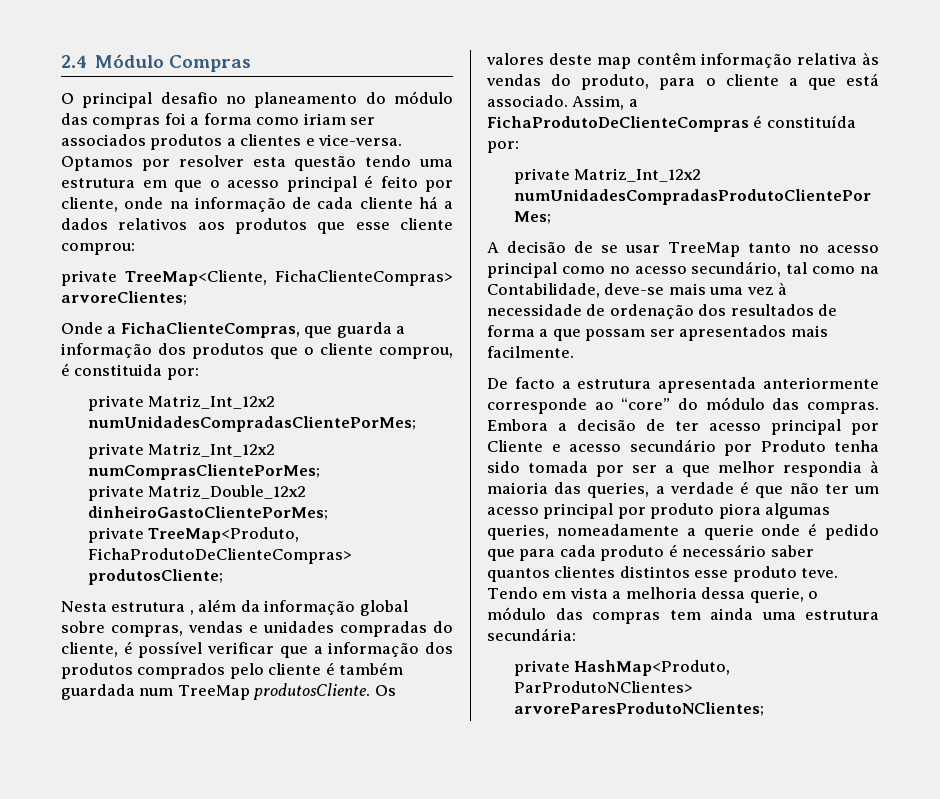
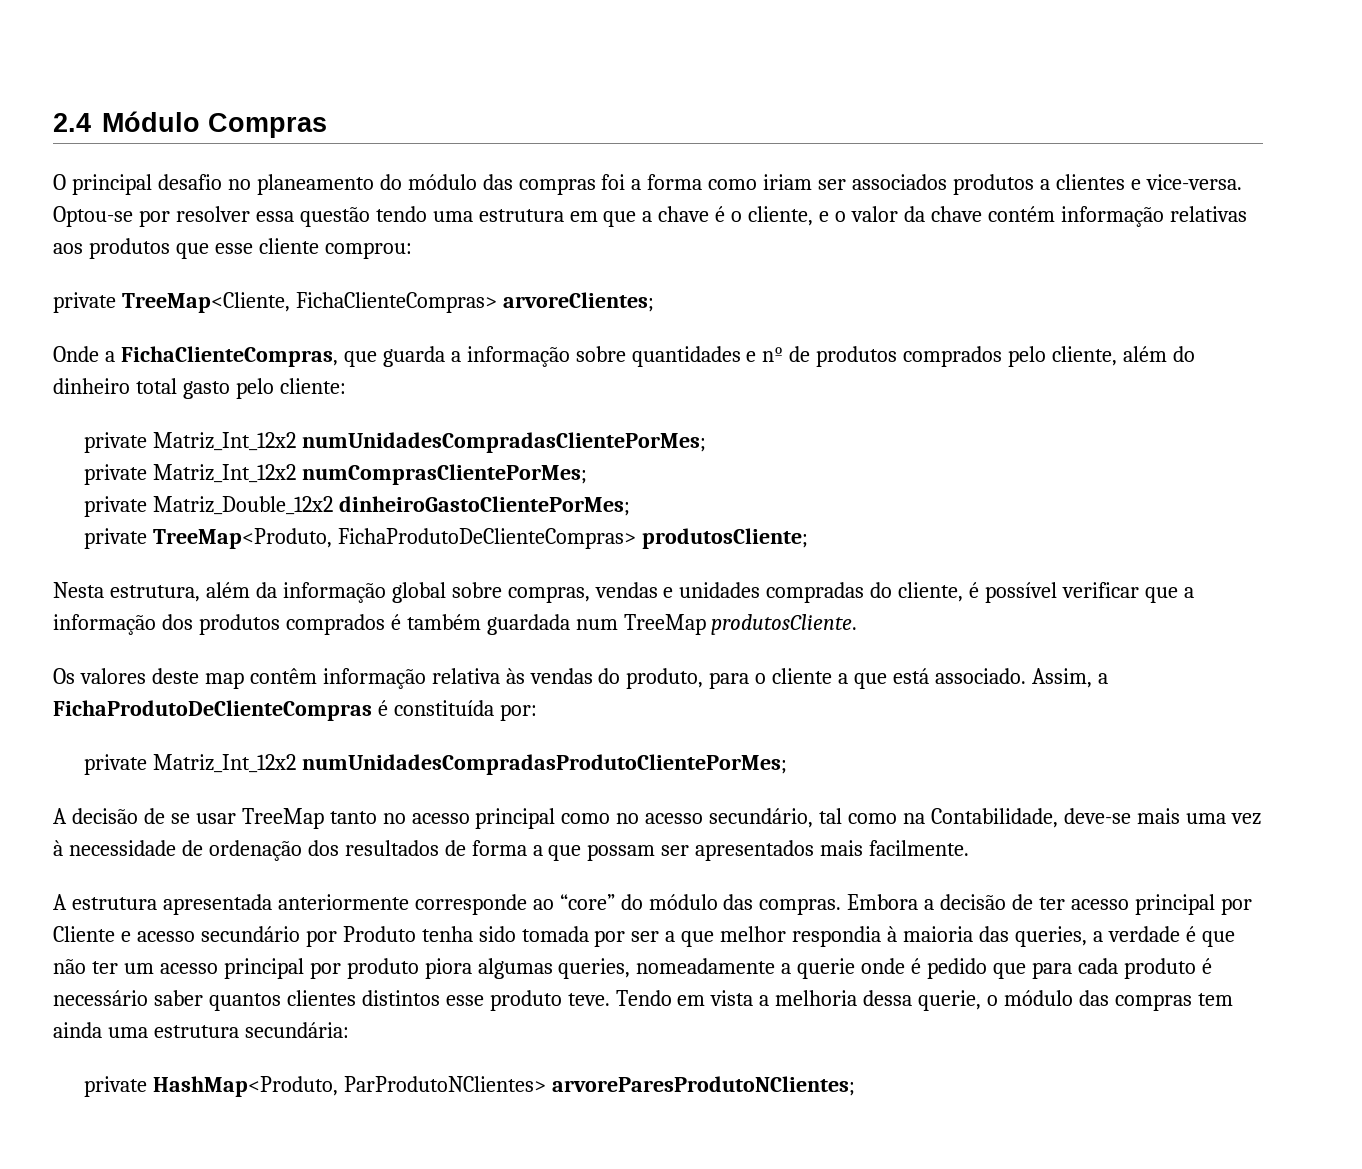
- Optamos por resolver esta questão tendo uma estrutura em que o acesso principal é feito por cliente, onde na informação de cada cliente há a dados relativos aos produtos que esse cliente comprou:
+ Optou-se por resolver essa questão tendo uma estrutura em que a chave é o cliente, e o valor da chave contém informação relativas aos produtos que esse cliente comprou:
- Onde a FichaClienteCompras, que guarda a informação dos produtos que o cliente comprou, é constituida por:
+ Onde a FichaClienteCompras, que guarda a informação sobre quantidades e nº de produtos comprados pelo cliente, além do dinheiro total gasto pelo cliente:
- Nesta estrutura , além da informação global sobre compras, vendas e unidades compradas do cliente, é possível verificar que a informação dos produtos comprados pelo cliente é também guardada num TreeMap produtosCliente. Os valores deste map contêm informação relativa às vendas do produto, para o cliente a que está associado.
+ Nesta estrutura, além da informação global sobre compras, vendas e unidades compradas do cliente, é possível verificar que a informação dos produtos comprados é também guardada num TreeMap produtosCliente.
+ Os valores deste map contêm informação relativa às vendas do produto, para o cliente a que está associado.
- De facto a estrutura apresentada anteriormente corresponde ao “core” do módulo das compras.
+ A estrutura apresentada anteriormente corresponde ao “core” do módulo das compras.

